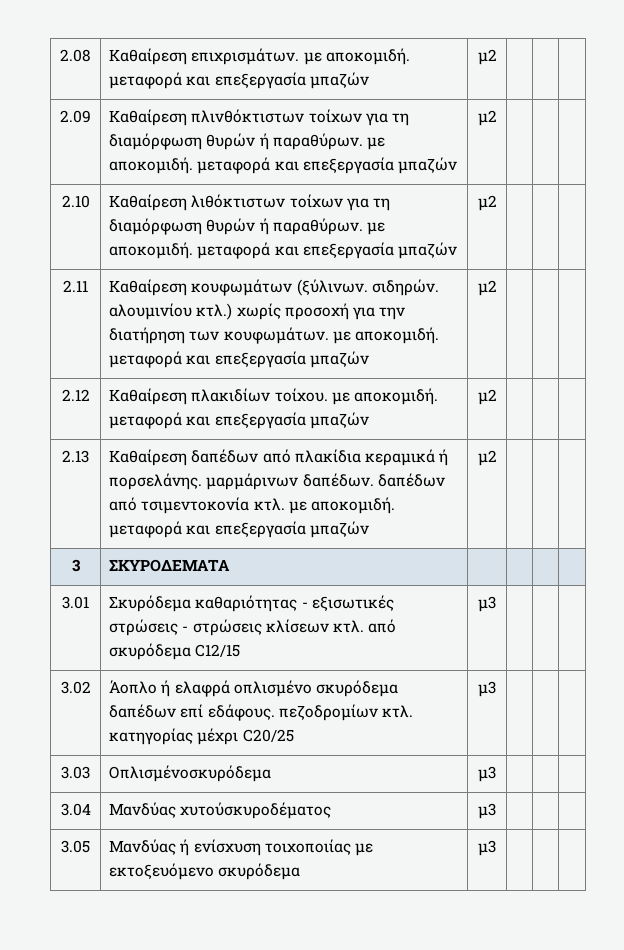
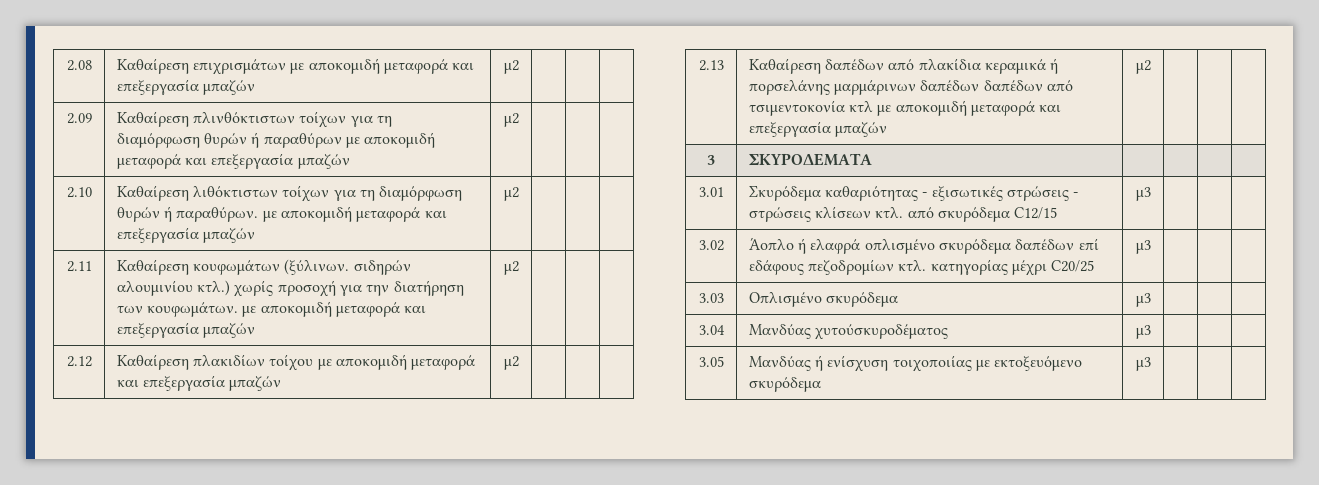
- 2.08 | Καθαίρεση επιχρισμάτων. με αποκομιδή. μεταφορά και επεξεργασία μπαζών | μ2 | | |
+ 2.08 | Καθαίρεση επιχρισμάτων με αποκομιδή μεταφορά και επεξεργασία μπαζών | μ2 | | |
- 2.09 | Καθαίρεση πλινθόκτιστων τοίχων για τη διαμόρφωση θυρών ή παραθύρων. με αποκομιδή. μεταφορά και επεξεργασία μπαζών | μ2 | | |
+ 2.09 | Καθαίρεση πλινθόκτιστων τοίχων για τη διαμόρφωση θυρών ή παραθύρων με αποκομιδή μεταφορά και επεξεργασία μπαζών | μ2 | | |
- 2.10 | Καθαίρεση λιθόκτιστων τοίχων για τη διαμόρφωση θυρών ή παραθύρων. με αποκομιδή. μεταφορά και επεξεργασία μπαζών | μ2 | | |
+ 2.10 | Καθαίρεση λιθόκτιστων τοίχων για τη διαμόρφωση θυρών ή παραθύρων. με αποκομιδή μεταφορά και επεξεργασία μπαζών | μ2 | | |
- 2.11 | Καθαίρεση κουφωμάτων (ξύλινων. σιδηρών. αλουμινίου κτλ.) χωρίς προσοχή για την διατήρηση των κουφωμάτων. με αποκομιδή. μεταφορά και επεξεργασία μπαζών | μ2 | | |
+ 2.11 | Καθαίρεση κουφωμάτων (ξύλινων. σιδηρών αλουμινίου κτλ.) χωρίς προσοχή για την διατήρηση των κουφωμάτων. με αποκομιδή μεταφορά και επεξεργασία μπαζών | μ2 | | |
- 2.12 | Καθαίρεση πλακιδίων τοίχου. με αποκομιδή. μεταφορά και επεξεργασία μπαζών | μ2 | | |
+ 2.12 | Καθαίρεση πλακιδίων τοίχου με αποκομιδή μεταφορά και επεξεργασία μπαζών | μ2 | | |
- 2.13 | Καθαίρεση δαπέδων από πλακίδια κεραμικά ή πορσελάνης. μαρμάρινων δαπέδων. δαπέδων από τσιμεντοκονία κτλ. με αποκομιδή. μεταφορά και επεξεργασία μπαζών | μ2 | | |
+ 2.13 | Καθαίρεση δαπέδων από πλακίδια κεραμικά ή πορσελάνης μαρμάρινων δαπέδων δαπέδων από τσιμεντοκονία κτλ με αποκομιδή μεταφορά και επεξεργασία μπαζών | μ2 | | |
- 3.02 | Άοπλο ή ελαφρά οπλισμένο σκυρόδεμα δαπέδων επί εδάφους. πεζοδρομίων κτλ. κατηγορίας μέχρι C20/25 | μ3 | | |
+ 3.02 | Άοπλο ή ελαφρά οπλισμένο σκυρόδεμα δαπέδων επί εδάφους πεζοδρομίων κτλ. κατηγορίας μέχρι C20/25 | μ3 | | |
- 3.03 | Οπλισμένοσκυρόδεμα | μ3 | | |
+ 3.03 | Οπλισμένο σκυρόδεμα | μ3 | | |

